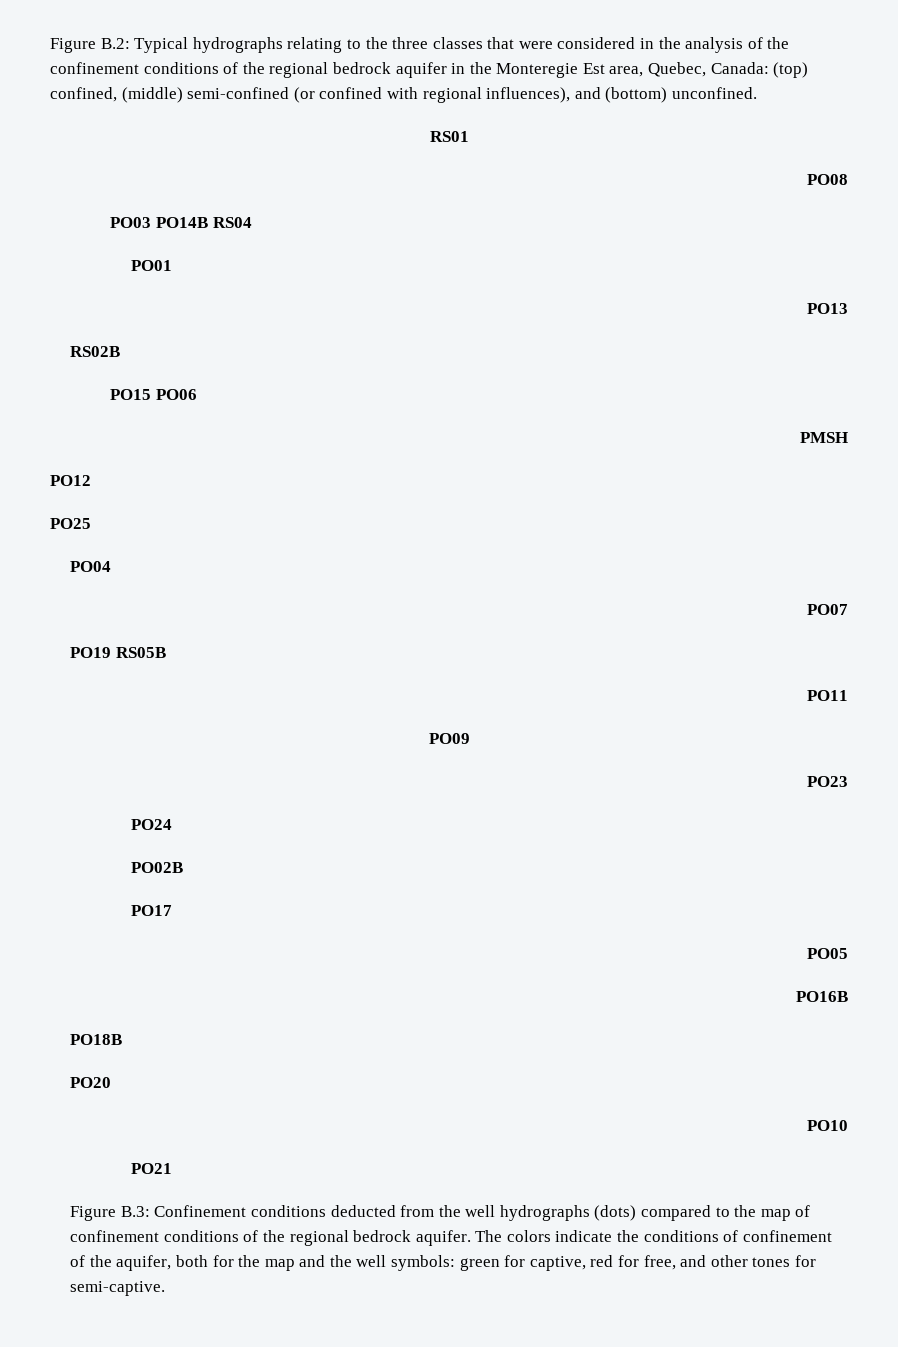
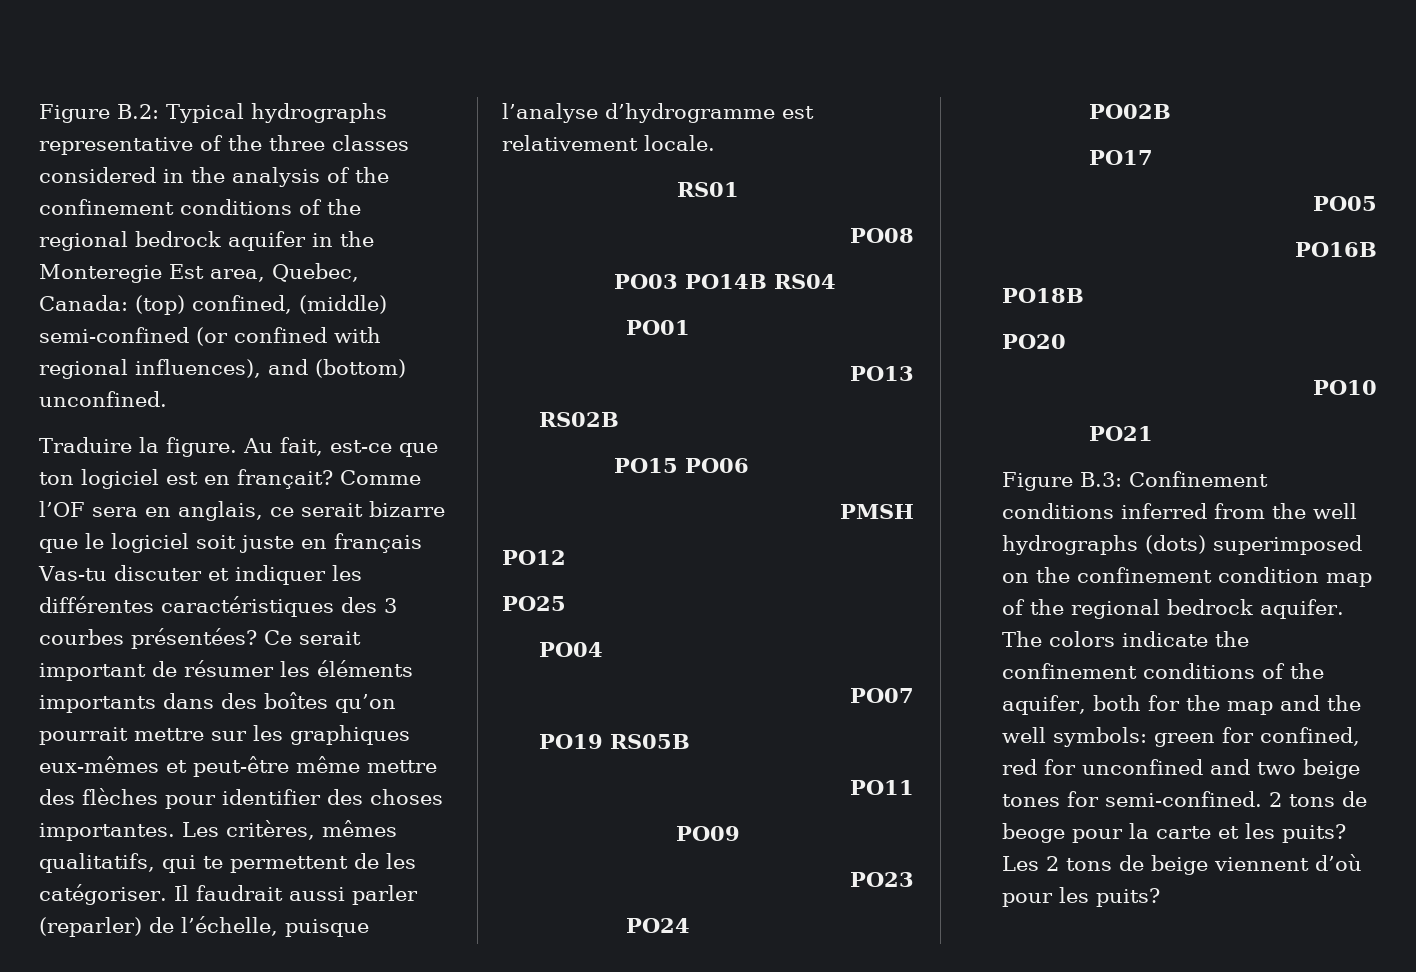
- Figure B.2: Typical hydrographs relating to the three classes that were considered in the analysis of the confinement conditions of the regional bedrock aquifer in the Monteregie Est area, Quebec, Canada: (top) confined, (middle) semi-confined (or confined with regional influences), and (bottom) unconfined.
+ Figure B.2: Typical hydrographs representative of the three classes considered in the analysis of the confinement conditions of the regional bedrock aquifer in the Monteregie Est area, Quebec, Canada: (top) confined, (middle) semi-confined (or confined with regional influences), and (bottom) unconfined.
+ Traduire la figure. Au fait, est-ce que ton logiciel est en françait? Comme l’OF sera en anglais, ce serait bizarre que le logiciel soit juste en français Vas-tu discuter et indiquer les différentes caractéristiques des 3 courbes présentées? Ce serait important de résumer les éléments importants dans des boîtes qu’on pourrait mettre sur les graphiques eux-mêmes et peut-être même mettre des flèches pour identifier des choses importantes. Les critères, mêmes qualitatifs, qui te permettent de les catégoriser. Il faudrait aussi parler (reparler) de l’échelle, puisque l’analyse d’hydrogramme est relativement locale.
- Figure B.3: Confinement conditions deducted from the well hydrographs (dots) compared to the map of confinement conditions of the regional bedrock aquifer.
+ Figure B.3: Confinement conditions inferred from the well hydrographs (dots) superimposed on the confinement condition map of the regional bedrock aquifer.
- The colors indicate the conditions of confinement of the aquifer, both for the map and the well symbols: green for captive, red for free, and other tones for semi-captive.
+ The colors indicate the confinement conditions of the aquifer, both for the map and the well symbols: green for confined, red for unconfined and two beige tones for semi-confined. 2 tons de beoge pour la carte et les puits? Les 2 tons de beige viennent d’où pour les puits?

